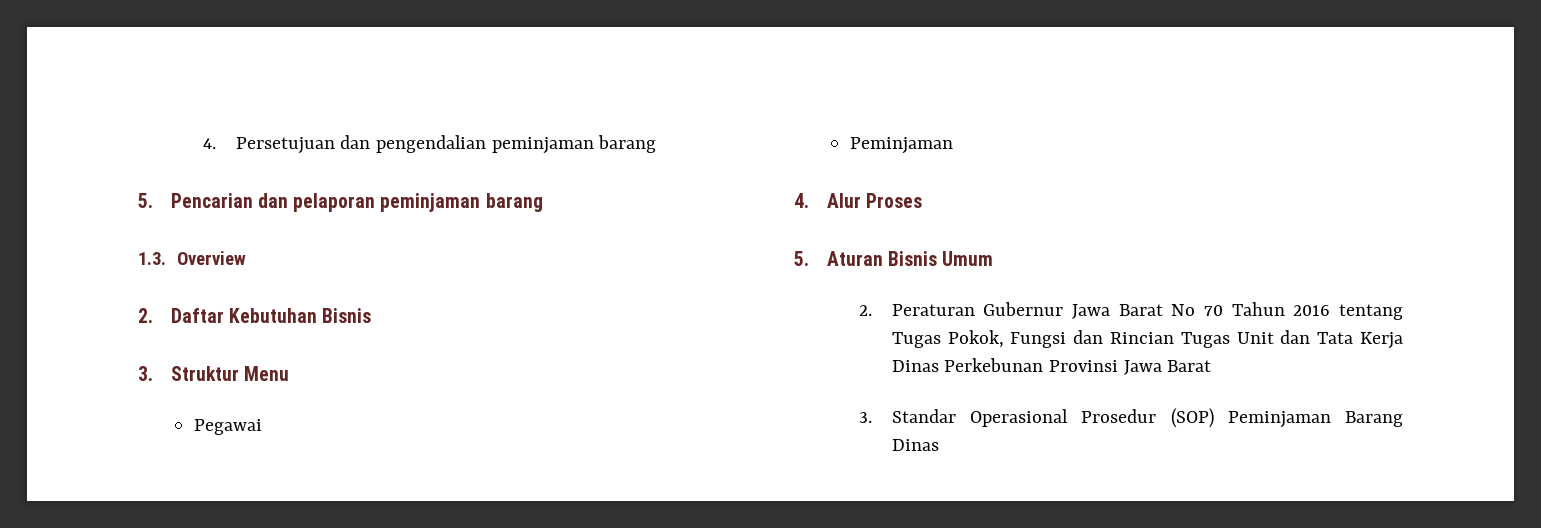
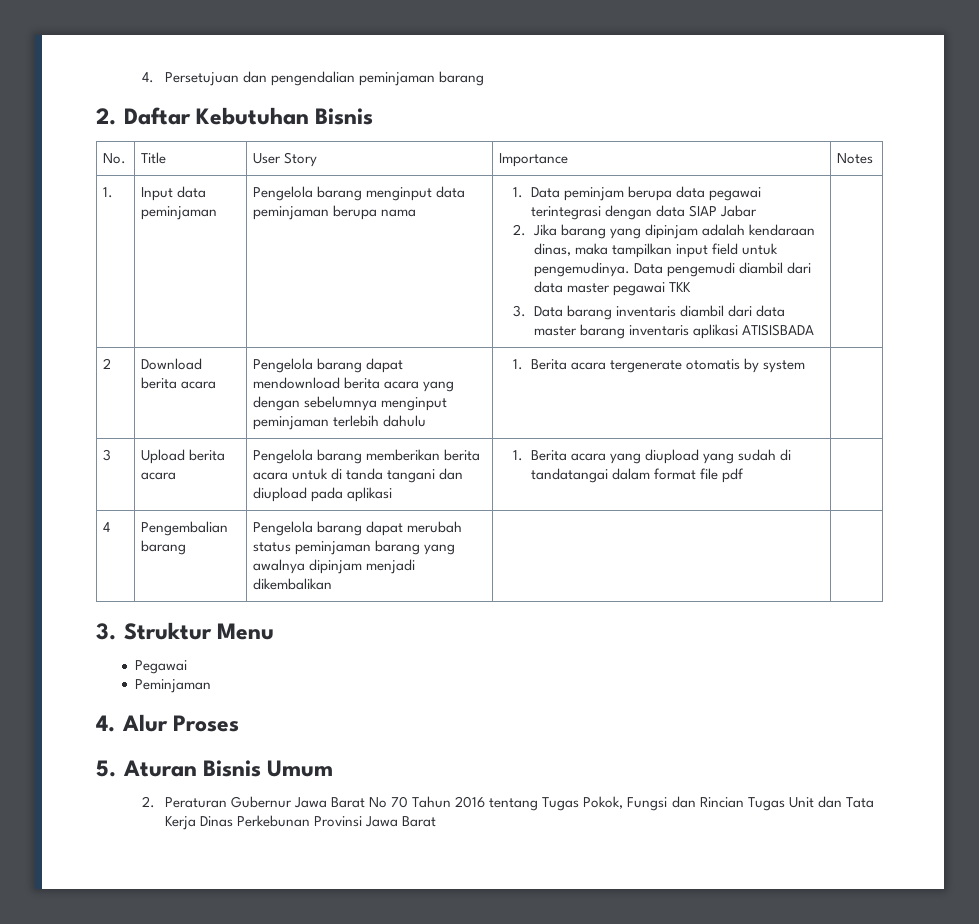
- 5. Pencarian dan pelaporan peminjaman barang
- 1.3. Overview
  2. Daftar Kebutuhan Bisnis
+ No. | Title | User Story | Importance | Notes
+ 1. | Input data peminjaman | Pengelola barang menginput data peminjaman berupa nama | 1. Data peminjam berupa data pegawai terintegrasi dengan data SIAP Jabar
+ 2. Jika barang yang dipinjam adalah kendaraan dinas, maka tampilkan input field untuk pengemudinya. Data pengemudi diambil dari data master pegawai TKK
+ 3. Data barang inventaris diambil dari data master barang inventaris aplikasi ATISISBADA |
+ 2 | Download berita acara | Pengelola barang dapat mendownload berita acara yang dengan sebelumnya menginput peminjaman terlebih dahulu | 1. Berita acara tergenerate otomatis by system |
+ 3 | Upload berita acara | Pengelola barang memberikan berita acara untuk di tanda tangani dan diupload pada aplikasi | 1. Berita acara yang diupload yang sudah di tandatangai dalam format file pdf |
+ 4 | Pengembalian barang | Pengelola barang dapat merubah status peminjaman barang yang awalnya dipinjam menjadi dikembalikan | |
- 3. Standar Operasional Prosedur (SOP) Peminjaman Barang Dinas

